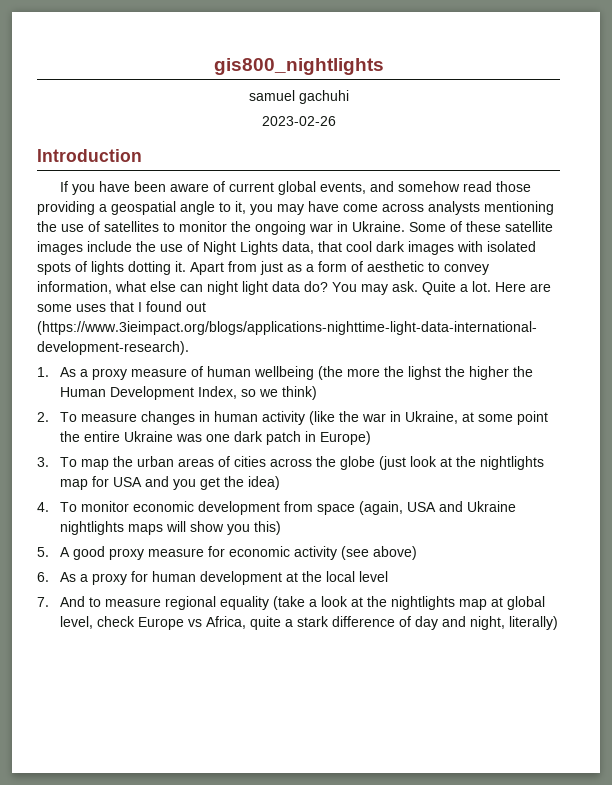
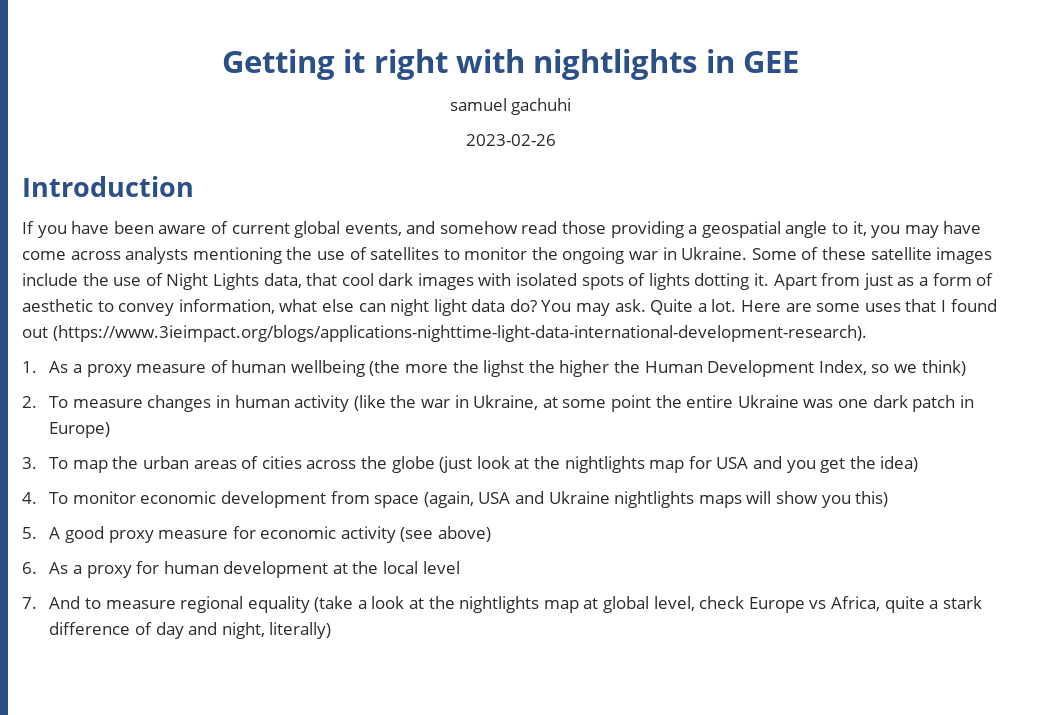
- gis800_nightlights
+ Getting it right with nightlights in GEE

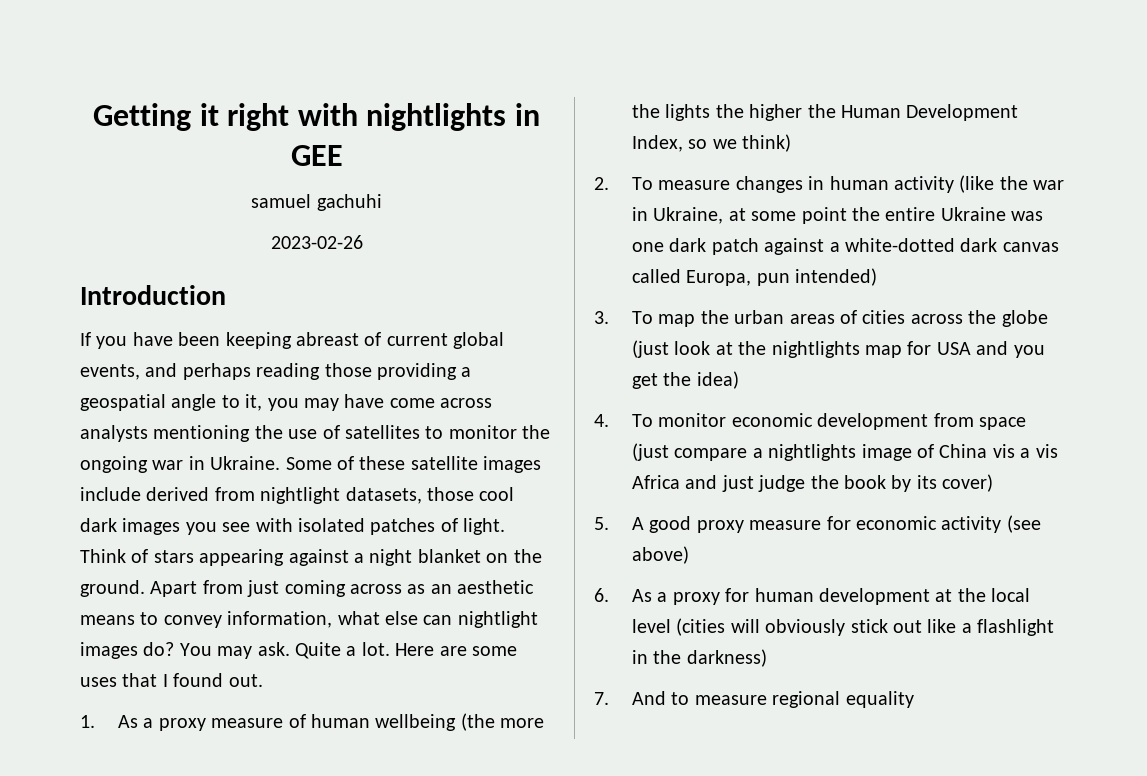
- If you have been aware of current global events, and somehow read those providing a geospatial angle to it, you may have come across analysts mentioning the use of satellites to monitor the ongoing war in Ukraine.
+ If you have been keeping abreast of current global events, and perhaps reading those providing a geospatial angle to it, you may have come across analysts mentioning the use of satellites to monitor the ongoing war in Ukraine.
- Some of these satellite images include the use of Night Lights data, that cool dark images with isolated spots of lights dotting it. Apart from just as a form of aesthetic to convey information, what else can night light data do?
+ Some of these satellite images include derived from nightlight datasets, those cool dark images you see with isolated patches of light. Think of stars appearing against a night blanket on the ground. Apart from just coming across as an aesthetic means to convey information, what else can nightlight images do?
- Here are some uses that I found out (https://www.3ieimpact.org/blogs/applications-nighttime-light-data-international-development-research).
+ Here are some uses that I found out.
- 1. As a proxy measure of human wellbeing (the more the lighst the higher the Human Development Index, so we think)
+ 1. As a proxy measure of human wellbeing (the more the lights the higher the Human Development Index, so we think)
- 2. To measure changes in human activity (like the war in Ukraine, at some point the entire Ukraine was one dark patch in Europe)
+ 2. To measure changes in human activity (like the war in Ukraine, at some point the entire Ukraine was one dark patch against a white-dotted dark canvas called Europa, pun intended)
- 4. To monitor economic development from space (again, USA and Ukraine nightlights maps will show you this)
+ 4. To monitor economic development from space (just compare a nightlights image of China vis a vis Africa and just judge the book by its cover)
- 6. As a proxy for human development at the local level
+ 6. As a proxy for human development at the local level (cities will obviously stick out like a flashlight in the darkness)
- 7. And to measure regional equality (take a look at the nightlights map at global level, check Europe vs Africa, quite a stark difference of day and night, literally)
+ 7. And to measure regional equality

